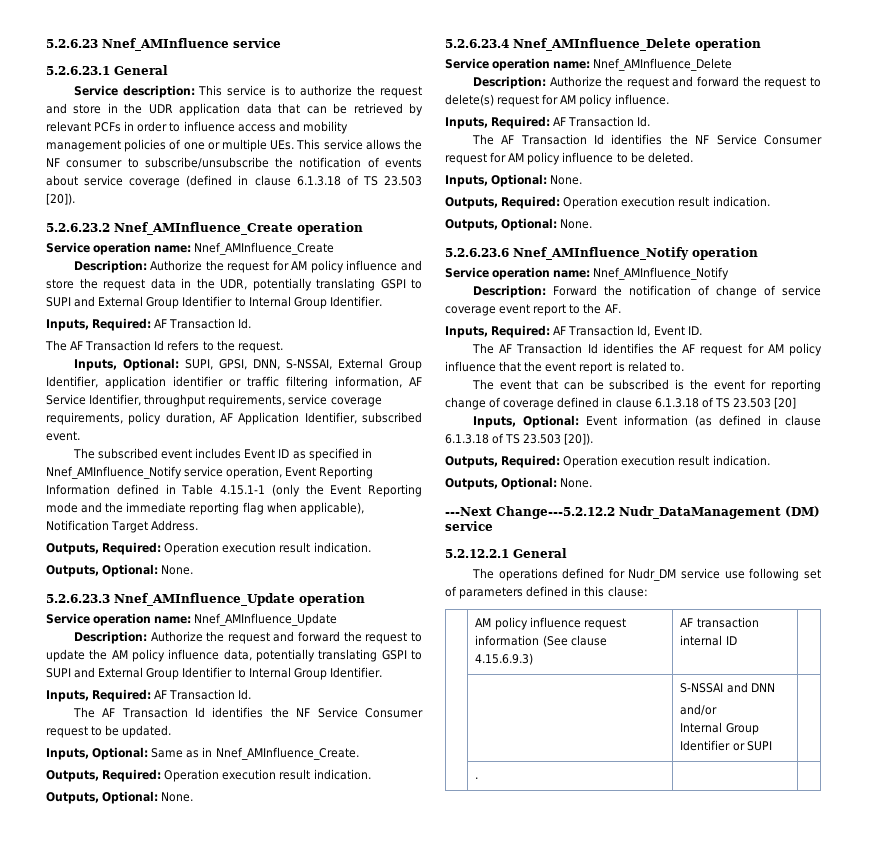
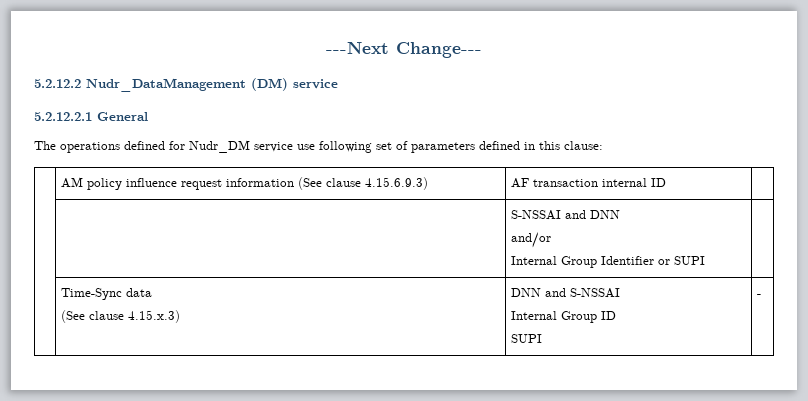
- 5.2.6.23 Nnef_AMInfluence service
- 5.2.6.23.1 General
- Service description: This service is to authorize the request and store in the UDR application data that can be retrieved by relevant PCFs in order to influence access and mobility management policies of one or multiple UEs. This service allows the NF consumer to subscribe/unsubscribe the notification of events about service coverage (defined in clause 6.1.3.18 of TS 23.503 [20]).
- 5.2.6.23.2 Nnef_AMInfluence_Create operation
- Service operation name: Nnef_AMInfluence_Create
- Description: Authorize the request for AM policy influence and store the request data in the UDR, potentially translating GSPI to SUPI and External Group Identifier to Internal Group Identifier.
- Inputs, Required: AF Transaction Id.
- The AF Transaction Id refers to the request.
- Inputs, Optional: SUPI, GPSI, DNN, S-NSSAI, External Group Identifier, application identifier or traffic filtering information, AF Service Identifier, throughput requirements, service coverage requirements, policy duration, AF Application Identifier, subscribed event.
- The subscribed event includes Event ID as specified in Nnef_AMInfluence_Notify service operation, Event Reporting Information defined in Table 4.15.1-1 (only the Event Reporting mode and the immediate reporting flag when applicable), Notification Target Address.
- Outputs, Required: Operation execution result indication.
- Outputs, Optional: None.
- 5.2.6.23.3 Nnef_AMInfluence_Update operation
- Service operation name: Nnef_AMInfluence_Update
- Description: Authorize the request and forward the request to update the AM policy influence data, potentially translating GSPI to SUPI and External Group Identifier to Internal Group Identifier.
- Inputs, Required: AF Transaction Id.
- The AF Transaction Id identifies the NF Service Consumer request to be updated.
- Inputs, Optional: Same as in Nnef_AMInfluence_Create.
- Outputs, Required: Operation execution result indication.
- Outputs, Optional: None.
- 5.2.6.23.4 Nnef_AMInfluence_Delete operation
- Service operation name: Nnef_AMInfluence_Delete
- Description: Authorize the request and forward the request to delete(s) request for AM policy influence.
- Inputs, Required: AF Transaction Id.
- The AF Transaction Id identifies the NF Service Consumer request for AM policy influence to be deleted.
- Inputs, Optional: None.
- Outputs, Required: Operation execution result indication.
- Outputs, Optional: None.
- 5.2.6.23.6 Nnef_AMInfluence_Notify operation
- Service operation name: Nnef_AMInfluence_Notify
- Description: Forward the notification of change of service coverage event report to the AF.
- Inputs, Required: AF Transaction Id, Event ID.
- The AF Transaction Id identifies the AF request for AM policy influence that the event report is related to.
- The event that can be subscribed is the event for reporting change of coverage defined in clause 6.1.3.18 of TS 23.503 [20]
- Inputs, Optional: Event information (as defined in clause 6.1.3.18 of TS 23.503 [20]).
- Outputs, Required: Operation execution result indication.
- Outputs, Optional: None.
- ---Next Change---5.2.12.2 Nudr_DataManagement (DM) service
+ ---Next Change---
+ 5.2.12.2 Nudr_DataManagement (DM) service
- | . | |
+ | Time-Sync data
+ (See clause 4.15.x.3) | DNN and S-NSSAI
+ Internal Group ID
+ SUPI | -

